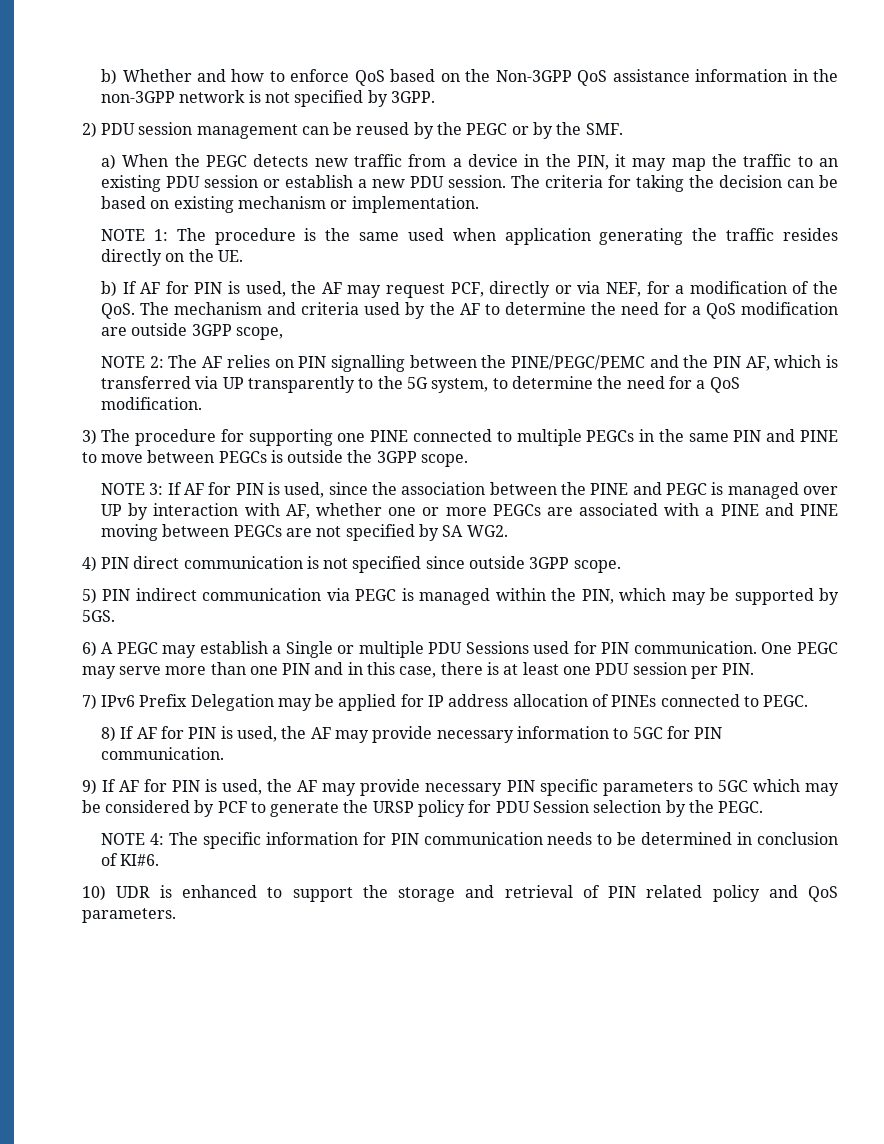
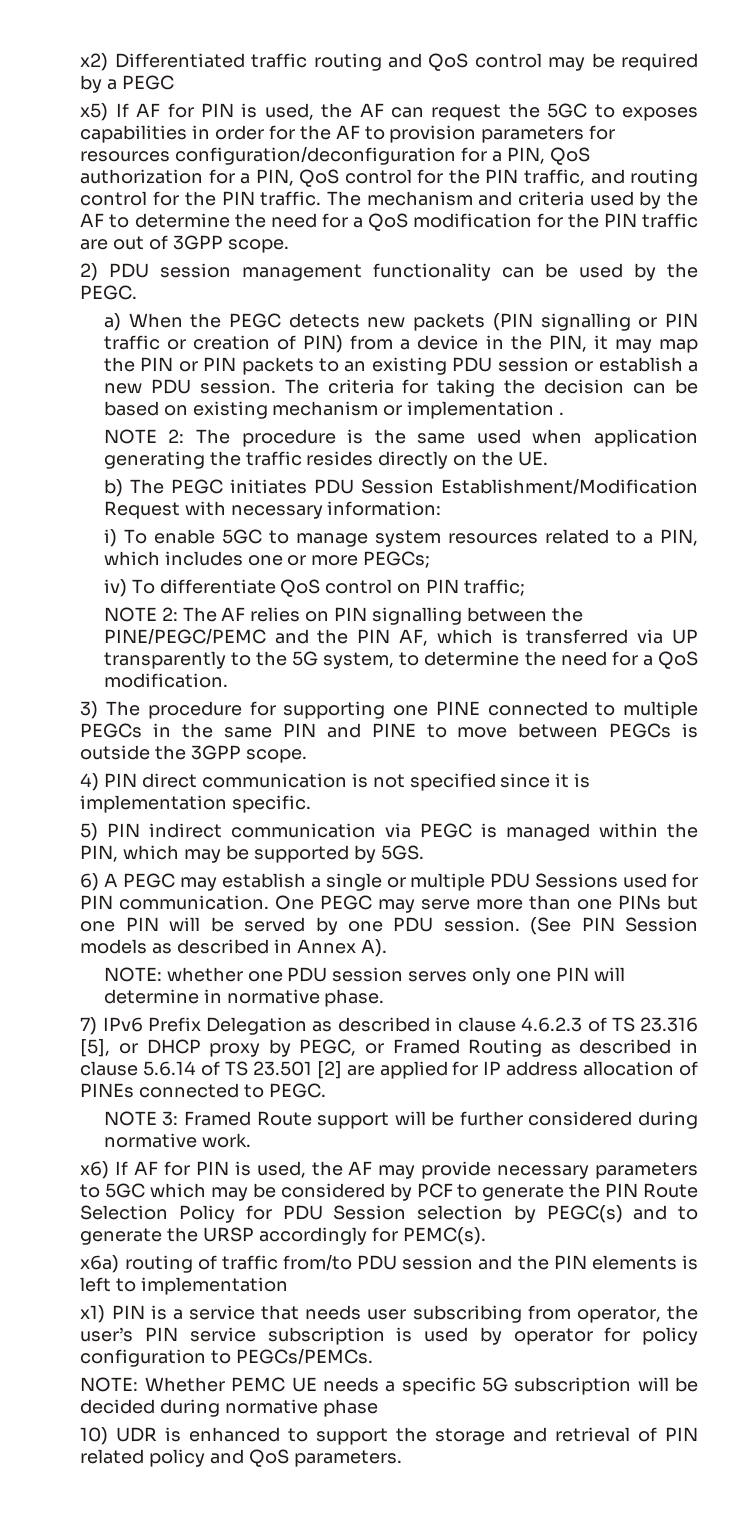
- b) Whether and how to enforce QoS based on the Non-3GPP QoS assistance information in the non-3GPP network is not specified by 3GPP.
+ x2) Differentiated traffic routing and QoS control may be required by a PEGC
+ x5) If AF for PIN is used, the AF can request the 5GC to exposes capabilities in order for the AF to provision parameters for resources configuration/deconfiguration for a PIN, QoS authorization for a PIN, QoS control for the PIN traffic, and routing control for the PIN traffic. The mechanism and criteria used by the AF to determine the need for a QoS modification for the PIN traffic are out of 3GPP scope.
- 2) PDU session management can be reused by the PEGC or by the SMF.
+ 2) PDU session management functionality can be used by the PEGC.
- a) When the PEGC detects new traffic from a device in the PIN, it may map the traffic to an existing PDU session or establish a new PDU session.
+ a) When the PEGC detects new packets (PIN signalling or PIN traffic or creation of PIN) from a device in the PIN, it may map the PIN or PIN packets to an existing PDU session or establish a new PDU session.
- The criteria for taking the decision can be based on existing mechanism or implementation.
- NOTE 1: The procedure is the same used when application generating the traffic resides directly on the UE.
+ The criteria for taking the decision can be based on existing mechanism or implementation .
+ NOTE 2: The procedure is the same used when application generating the traffic resides directly on the UE.
- b) If AF for PIN is used, the AF may request PCF, directly or via NEF, for a modification of the QoS. The mechanism and criteria used by the AF to determine the need for a QoS modification are outside 3GPP scope,
+ b) The PEGC initiates PDU Session Establishment/Modification Request with necessary information:
+ i) To enable 5GC to manage system resources related to a PIN, which includes one or more PEGCs;
+ iv) To differentiate QoS control on PIN traffic;
- NOTE 3: If AF for PIN is used, since the association between the PINE and PEGC is managed over UP by interaction with AF, whether one or more PEGCs are associated with a PINE and PINE moving between PEGCs are not specified by SA WG2.
- 4) PIN direct communication is not specified since outside 3GPP scope.
+ 4) PIN direct communication is not specified since it is implementation specific.
- 6) A PEGC may establish a Single or multiple PDU Sessions used for PIN communication.
+ 6) A PEGC may establish a single or multiple PDU Sessions used for PIN communication.
- One PEGC may serve more than one PIN and in this case, there is at least one PDU session per PIN.
- 7) IPv6 Prefix Delegation may be applied for IP address allocation of PINEs connected to PEGC.
+ One PEGC may serve more than one PINs but one PIN will be served by one PDU session. (See PIN Session models as described in Annex A).
+ NOTE: whether one PDU session serves only one PIN will determine in normative phase.
+ 7) IPv6 Prefix Delegation as described in clause 4.6.2.3 of TS 23.316 [5], or DHCP proxy by PEGC, or Framed Routing as described in clause 5.6.14 of TS 23.501 [2] are applied for IP address allocation of PINEs connected to PEGC.
- 8) If AF for PIN is used, the AF may provide necessary information to 5GC for PIN communication.
- 9) If AF for PIN is used, the AF may provide necessary PIN specific parameters to 5GC which may be considered by PCF to generate the URSP policy for PDU Session selection by the PEGC.
- NOTE 4: The specific information for PIN communication needs to be determined in conclusion of KI#6.
+ NOTE 3: Framed Route support will be further considered during normative work.
+ x6) If AF for PIN is used, the AF may provide necessary parameters to 5GC which may be considered by PCF to generate the PIN Route Selection Policy for PDU Session selection by PEGC(s) and to generate the URSP accordingly for PEMC(s).
+ x6a) routing of traffic from/to PDU session and the PIN elements is left to implementation
+ x1) PIN is a service that needs user subscribing from operator, the user’s PIN service subscription is used by operator for policy configuration to PEGCs/PEMCs.
+ NOTE: Whether PEMC UE needs a specific 5G subscription will be decided during normative phase

